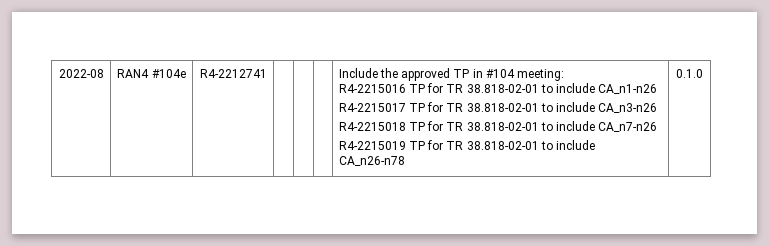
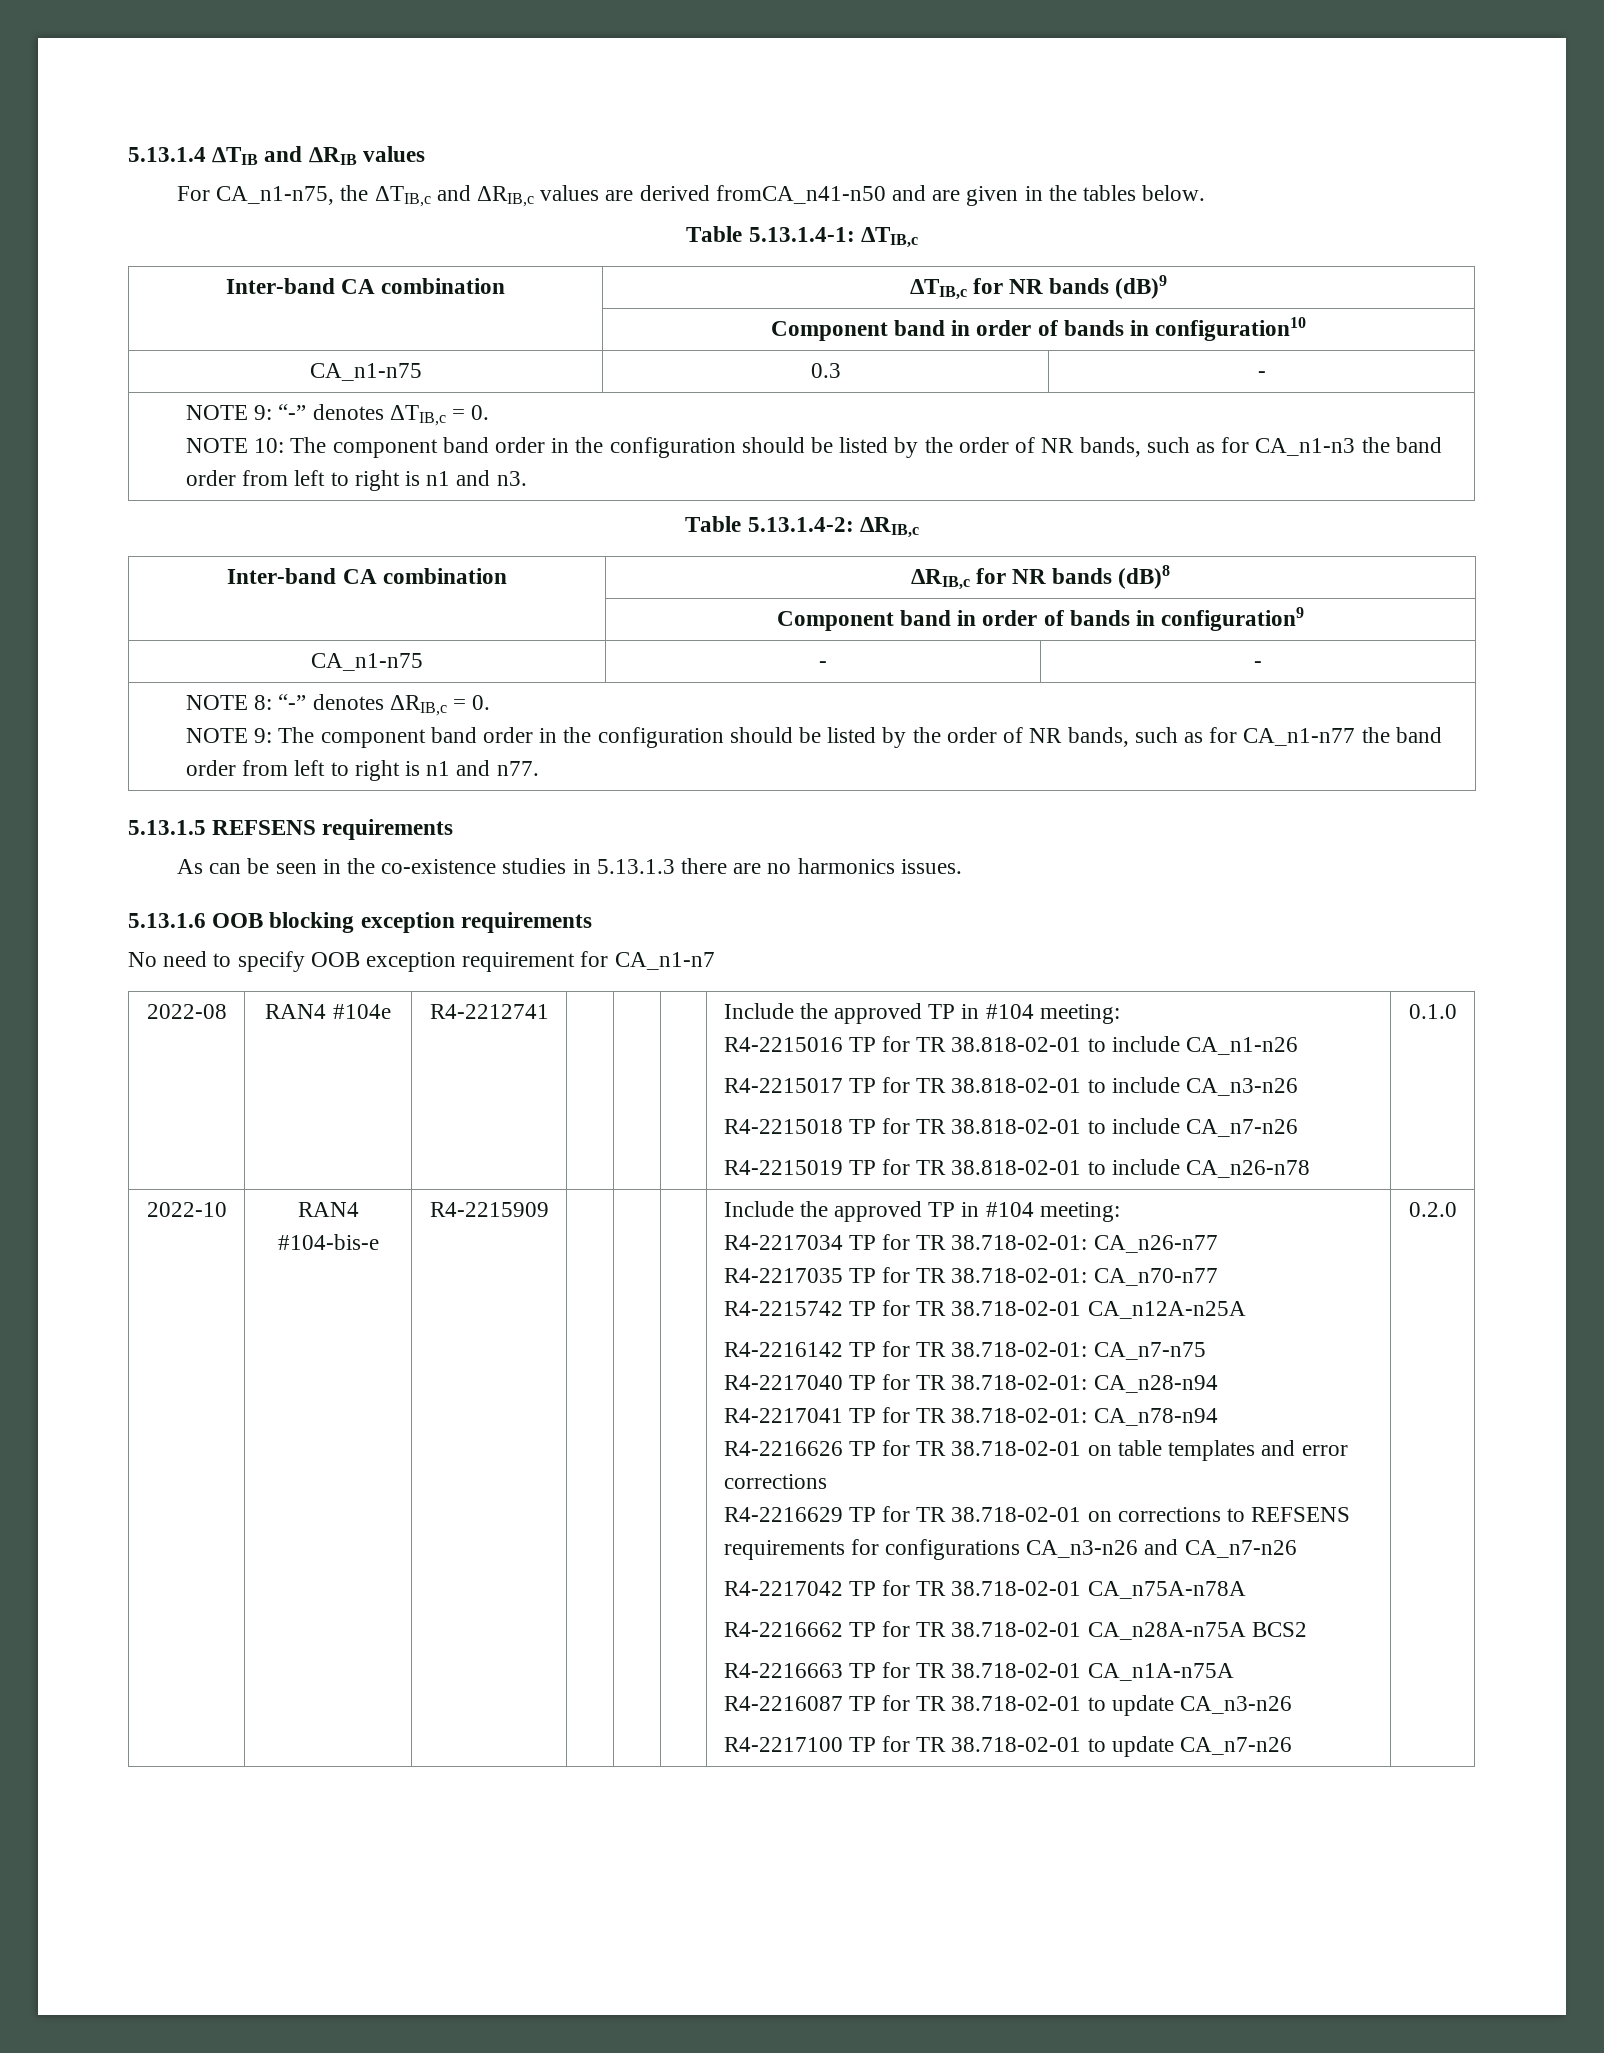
+ 5.13.1.4 ∆TIB and ∆RIB values
+ For CA_n1-n75, the ΔTIB,c and ΔRIB,c values are derived fromCA_n41-n50 and are given in the tables below.
+ Table 5.13.1.4-1: ΔTIB,c
+ Inter-band CA combination | ΔTIB,c for NR bands (dB)9
+ | Component band in order of bands in configuration10
+ CA_n1-n75 | 0.3 | -
+ NOTE 9: “-” denotes ΔTIB,c = 0.
+ NOTE 10: The component band order in the configuration should be listed by the order of NR bands, such as for CA_n1-n3 the band order from left to right is n1 and n3.
+ Table 5.13.1.4-2: ΔRIB,c
+ Inter-band CA combination | ΔRIB,c for NR bands (dB)8
+ | Component band in order of bands in configuration9
+ CA_n1-n75 | - | -
+ NOTE 8: “-” denotes ΔRIB,c = 0.
+ NOTE 9: The component band order in the configuration should be listed by the order of NR bands, such as for CA_n1-n77 the band order from left to right is n1 and n77.
+ 5.13.1.5 REFSENS requirements
+ As can be seen in the co-existence studies in 5.13.1.3 there are no harmonics issues.
+ 5.13.1.6 OOB blocking exception requirements
+ No need to specify OOB exception requirement for CA_n1-n7
+ 2022-10 | RAN4 #104-bis-e | R4-2215909 | | | | Include the approved TP in #104 meeting:
+ R4-2217034 TP for TR 38.718-02-01: CA_n26-n77
+ R4-2217035 TP for TR 38.718-02-01: CA_n70-n77
+ R4-2215742 TP for TR 38.718-02-01 CA_n12A-n25A
+ R4-2216142 TP for TR 38.718-02-01: CA_n7-n75
+ R4-2217040 TP for TR 38.718-02-01: CA_n28-n94
+ R4-2217041 TP for TR 38.718-02-01: CA_n78-n94
+ R4-2216626 TP for TR 38.718-02-01 on table templates and error corrections
+ R4-2216629 TP for TR 38.718-02-01 on corrections to REFSENS requirements for configurations CA_n3-n26 and CA_n7-n26
+ R4-2217042 TP for TR 38.718-02-01 CA_n75A-n78A
+ R4-2216662 TP for TR 38.718-02-01 CA_n28A-n75A BCS2
+ R4-2216663 TP for TR 38.718-02-01 CA_n1A-n75A
+ R4-2216087 TP for TR 38.718-02-01 to update CA_n3-n26
+ R4-2217100 TP for TR 38.718-02-01 to update CA_n7-n26 | 0.2.0

